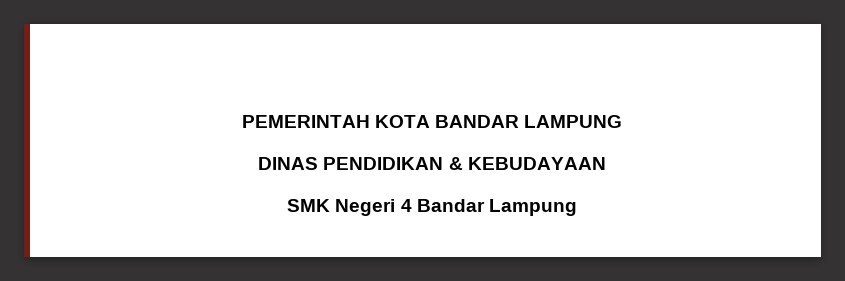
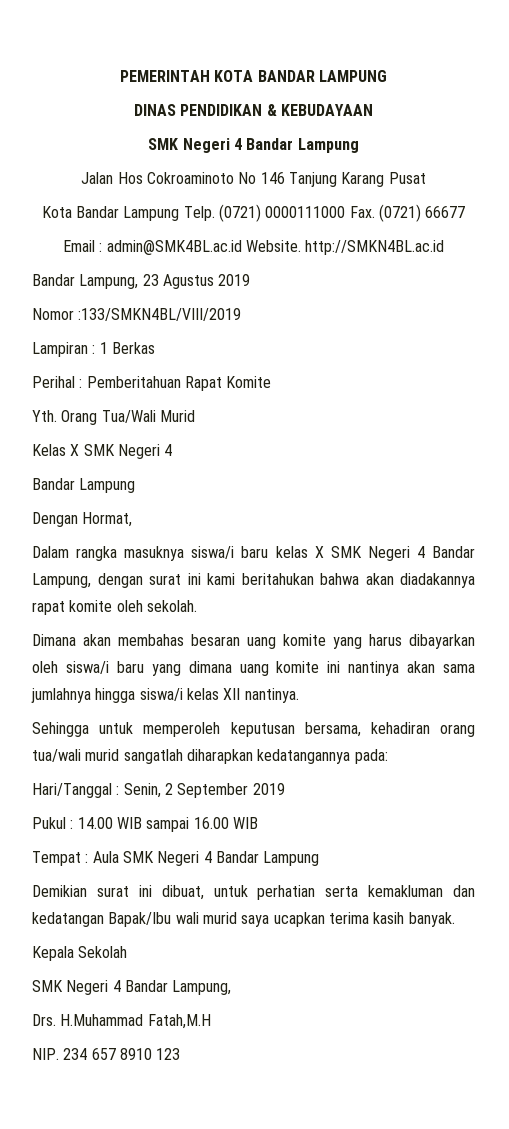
+ Jalan Hos Cokroaminoto No 146 Tanjung Karang Pusat
+ Kota Bandar Lampung Telp. (0721) 0000111000 Fax. (0721) 66677
+ Email : admin@SMK4BL.ac.id Website. http://SMKN4BL.ac.id
+ Bandar Lampung, 23 Agustus 2019
+ Nomor :133/SMKN4BL/VIII/2019
+ Lampiran : 1 Berkas
+ Perihal : Pemberitahuan Rapat Komite
+ Yth. Orang Tua/Wali Murid
+ Kelas X SMK Negeri 4
+ Bandar Lampung
+ Dengan Hormat,
+ Dalam rangka masuknya siswa/i baru kelas X SMK Negeri 4 Bandar Lampung, dengan surat ini kami beritahukan bahwa akan diadakannya rapat komite oleh sekolah.
+ Dimana akan membahas besaran uang komite yang harus dibayarkan oleh siswa/i baru yang dimana uang komite ini nantinya akan sama jumlahnya hingga siswa/i kelas XII nantinya.
+ Sehingga untuk memperoleh keputusan bersama, kehadiran orang tua/wali murid sangatlah diharapkan kedatangannya pada:
+ Hari/Tanggal : Senin, 2 September 2019
+ Pukul : 14.00 WIB sampai 16.00 WIB
+ Tempat : Aula SMK Negeri 4 Bandar Lampung
+ Demikian surat ini dibuat, untuk perhatian serta kemakluman dan kedatangan Bapak/Ibu wali murid saya ucapkan terima kasih banyak.
+ Kepala Sekolah
+ SMK Negeri 4 Bandar Lampung,
+ Drs. H.Muhammad Fatah,M.H
+ NIP. 234 657 8910 123

